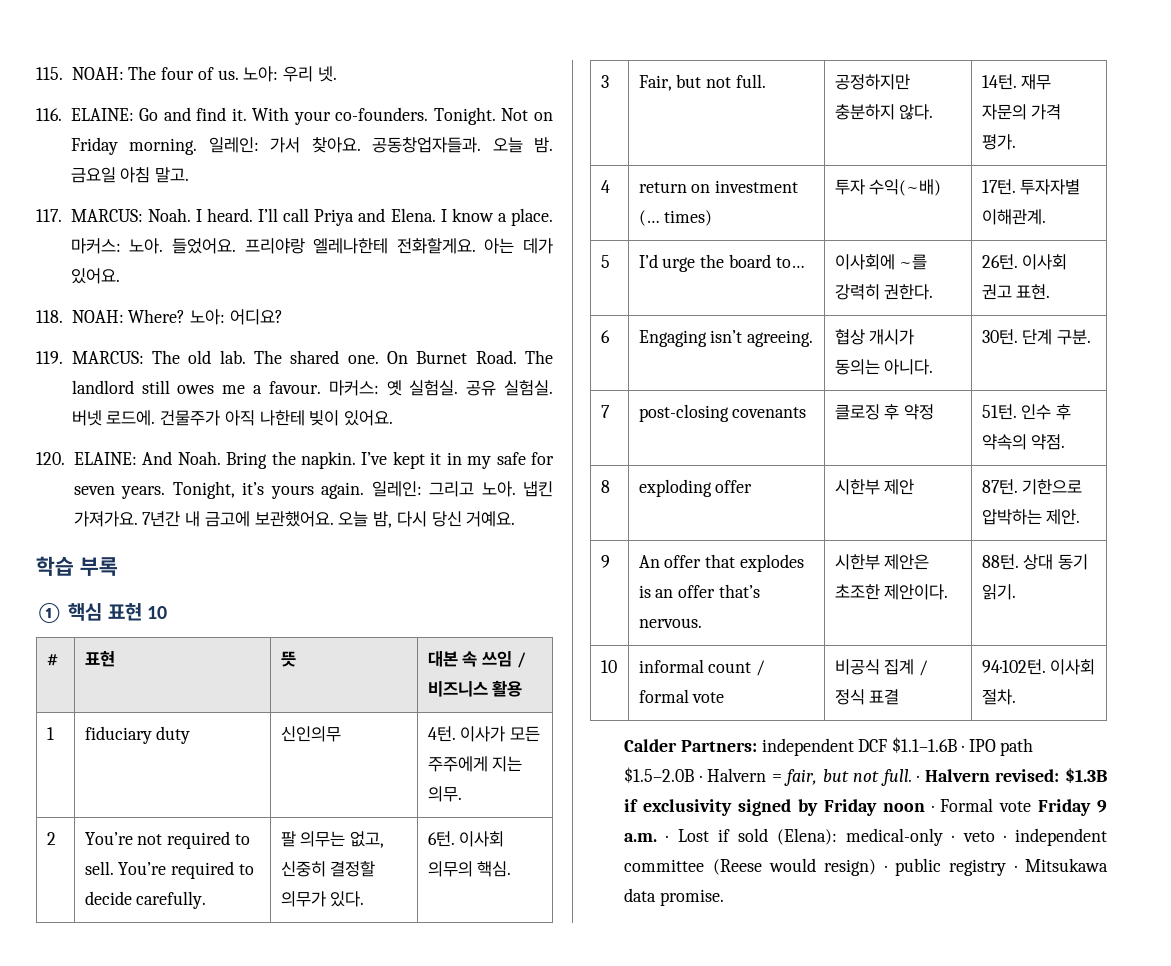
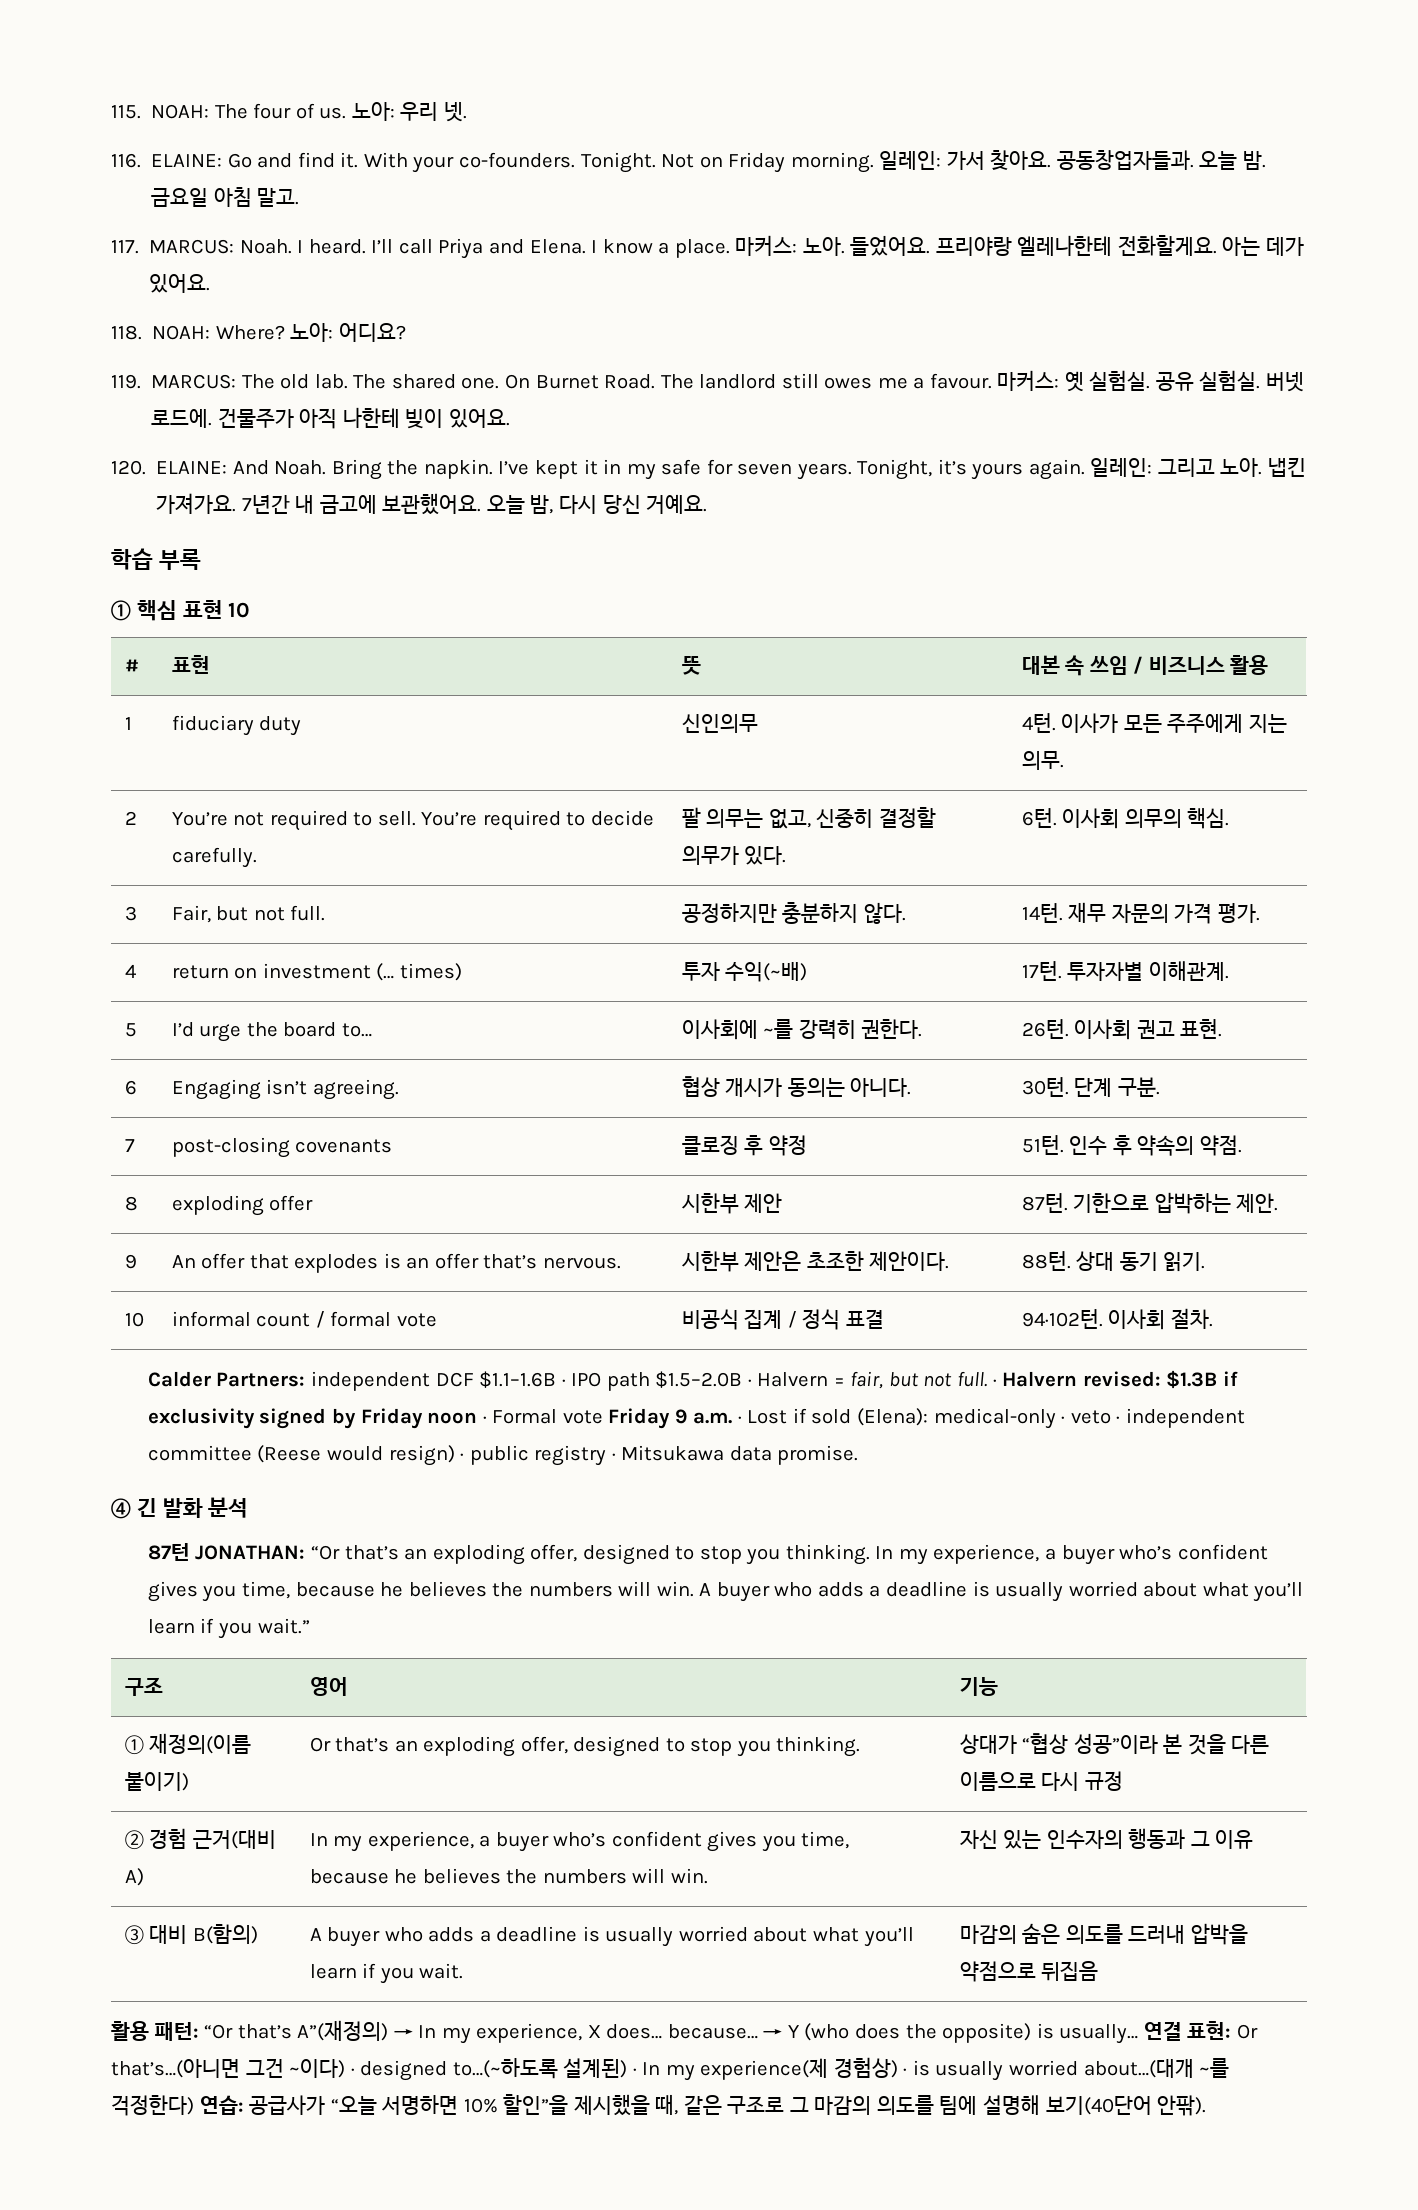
+ ④ 긴 발화 분석
+ 87턴 JONATHAN: “Or that’s an exploding offer, designed to stop you thinking. In my experience, a buyer who’s confident gives you time, because he believes the numbers will win. A buyer who adds a deadline is usually worried about what you’ll learn if you wait.”
+ 구조 | 영어 | 기능
+ ① 재정의(이름 붙이기) | Or that’s an exploding offer, designed to stop you thinking. | 상대가 “협상 성공”이라 본 것을 다른 이름으로 다시 규정
+ ② 경험 근거(대비 A) | In my experience, a buyer who’s confident gives you time, because he believes the numbers will win. | 자신 있는 인수자의 행동과 그 이유
+ ③ 대비 B(함의) | A buyer who adds a deadline is usually worried about what you’ll learn if you wait. | 마감의 숨은 의도를 드러내 압박을 약점으로 뒤집음
+ 활용 패턴: “Or that’s A”(재정의) → In my experience, X does… because… → Y (who does the opposite) is usually… 연결 표현: Or that’s…(아니면 그건 ~이다) · designed to…(~하도록 설계된) · In my experience(제 경험상) · is usually worried about…(대개 ~를 걱정한다) 연습: 공급사가 “오늘 서명하면 10% 할인”을 제시했을 때, 같은 구조로 그 마감의 의도를 팀에 설명해 보기(40단어 안팎).

